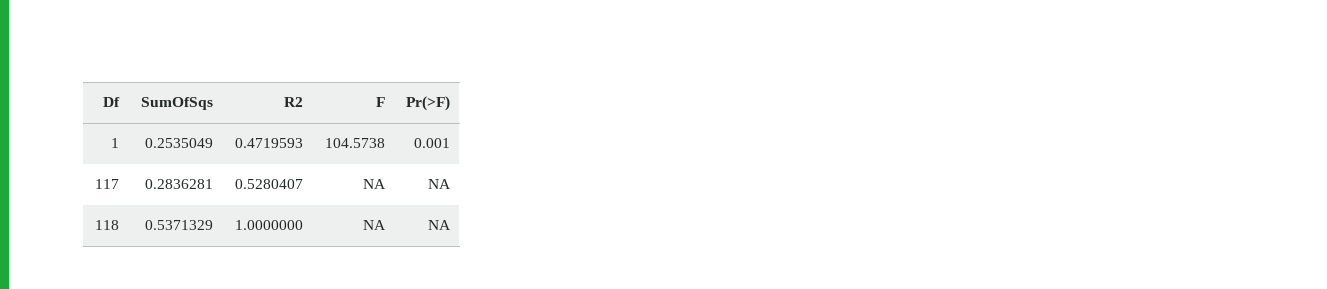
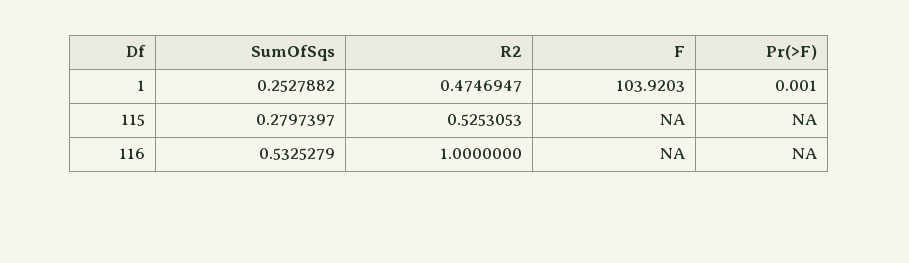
- 1 | 0.2535049 | 0.4719593 | 104.5738 | 0.001
- 117 | 0.2836281 | 0.5280407 | NA | NA
+ 1 | 0.2527882 | 0.4746947 | 103.9203 | 0.001
+ 115 | 0.2797397 | 0.5253053 | NA | NA
- 118 | 0.5371329 | 1.0000000 | NA | NA
+ 116 | 0.5325279 | 1.0000000 | NA | NA

